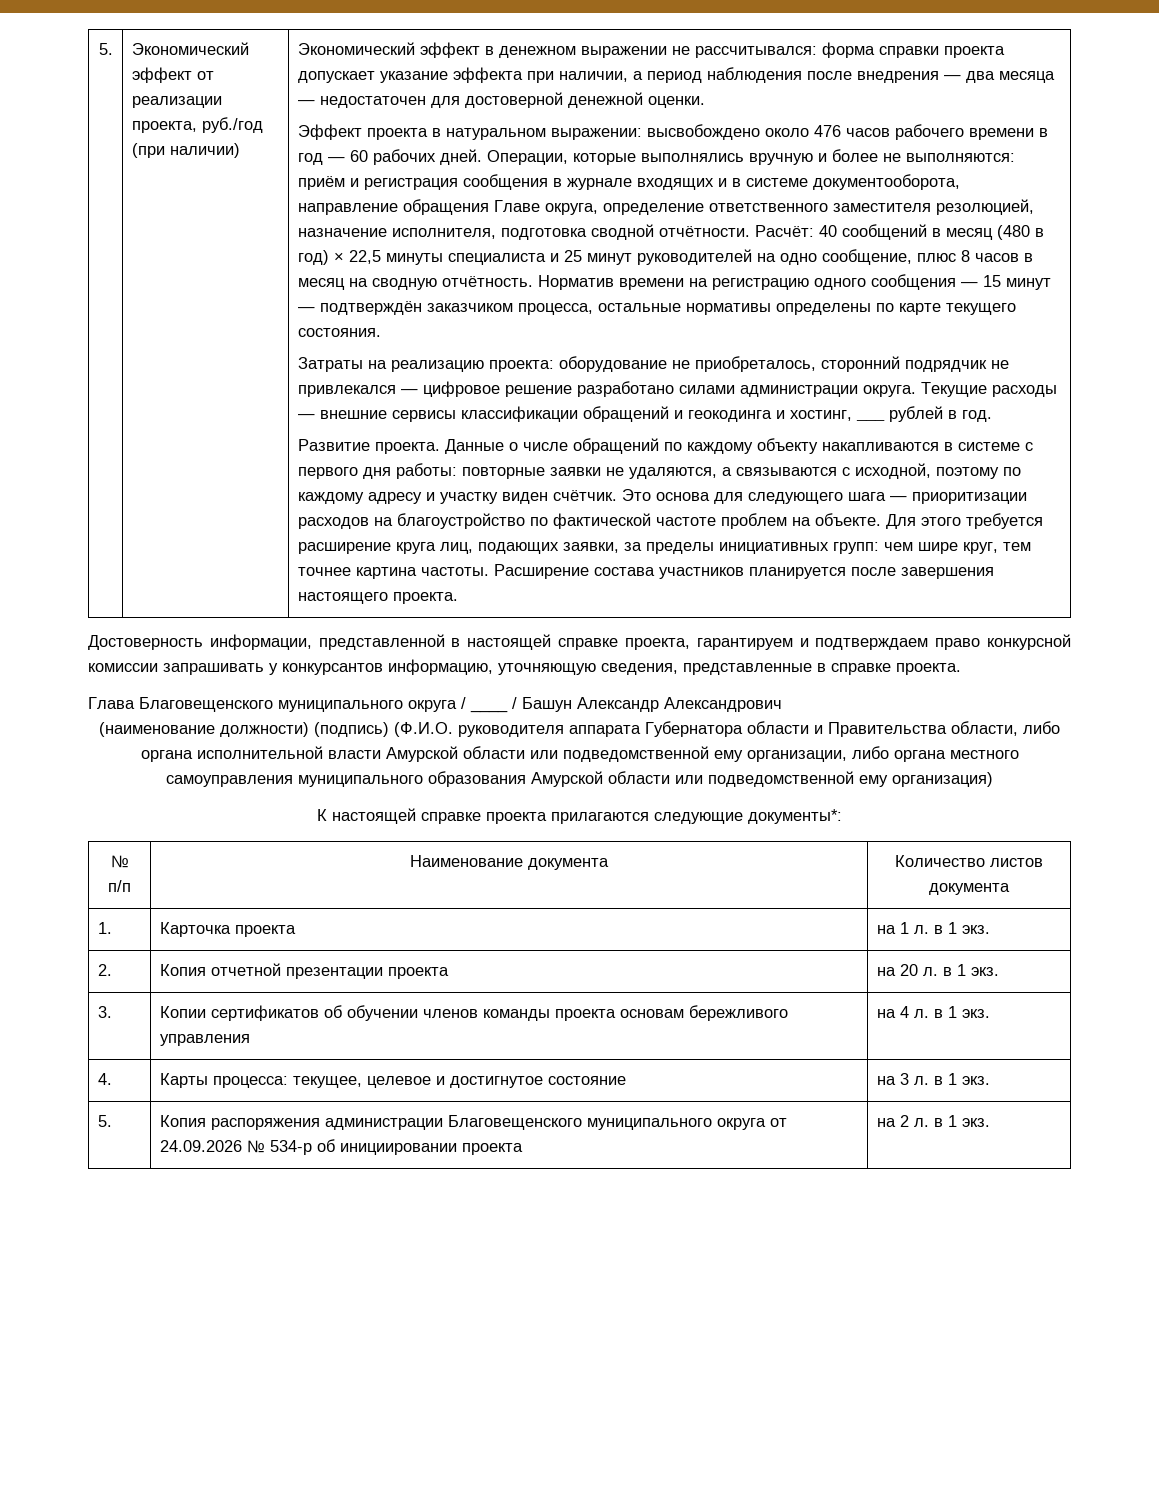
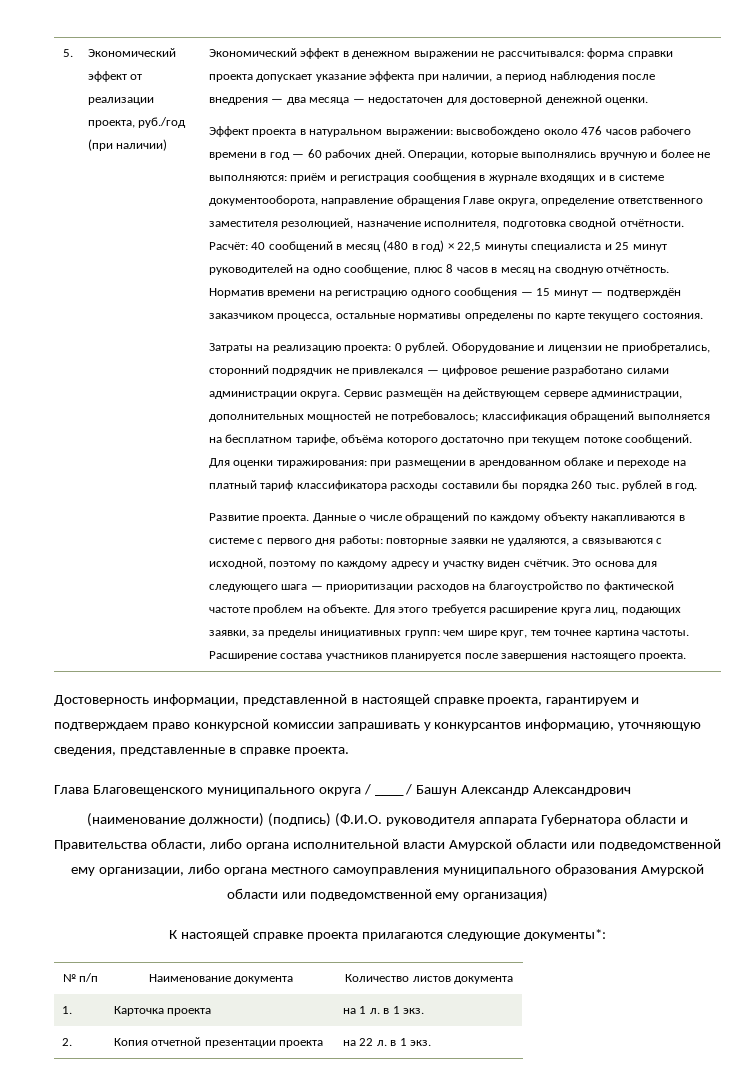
- Затраты на реализацию проекта: оборудование не приобреталось, сторонний подрядчик не привлекался — цифровое решение разработано силами администрации округа.
+ Затраты на реализацию проекта: 0 рублей. Оборудование и лицензии не приобретались, сторонний подрядчик не привлекался — цифровое решение разработано силами администрации округа.
- Текущие расходы — внешние сервисы классификации обращений и геокодинга и хостинг, ___ рублей в год.
+ Сервис размещён на действующем сервере администрации, дополнительных мощностей не потребовалось; классификация обращений выполняется на бесплатном тарифе, объёма которого достаточно при текущем потоке сообщений. Для оценки тиражирования: при размещении в арендованном облаке и переходе на платный тариф классификатора расходы составили бы порядка 260 тыс. рублей в год.
- 2. | Копия отчетной презентации проекта | на 20 л. в 1 экз.
- 3. | Копии сертификатов об обучении членов команды проекта основам бережливого управления | на 4 л. в 1 экз.
- 4. | Карты процесса: текущее, целевое и достигнутое состояние | на 3 л. в 1 экз.
- 5. | Копия распоряжения администрации Благовещенского муниципального округа от 24.09.2026 № 534-р об инициировании проекта | на 2 л. в 1 экз.
+ 2. | Копия отчетной презентации проекта | на 22 л. в 1 экз.

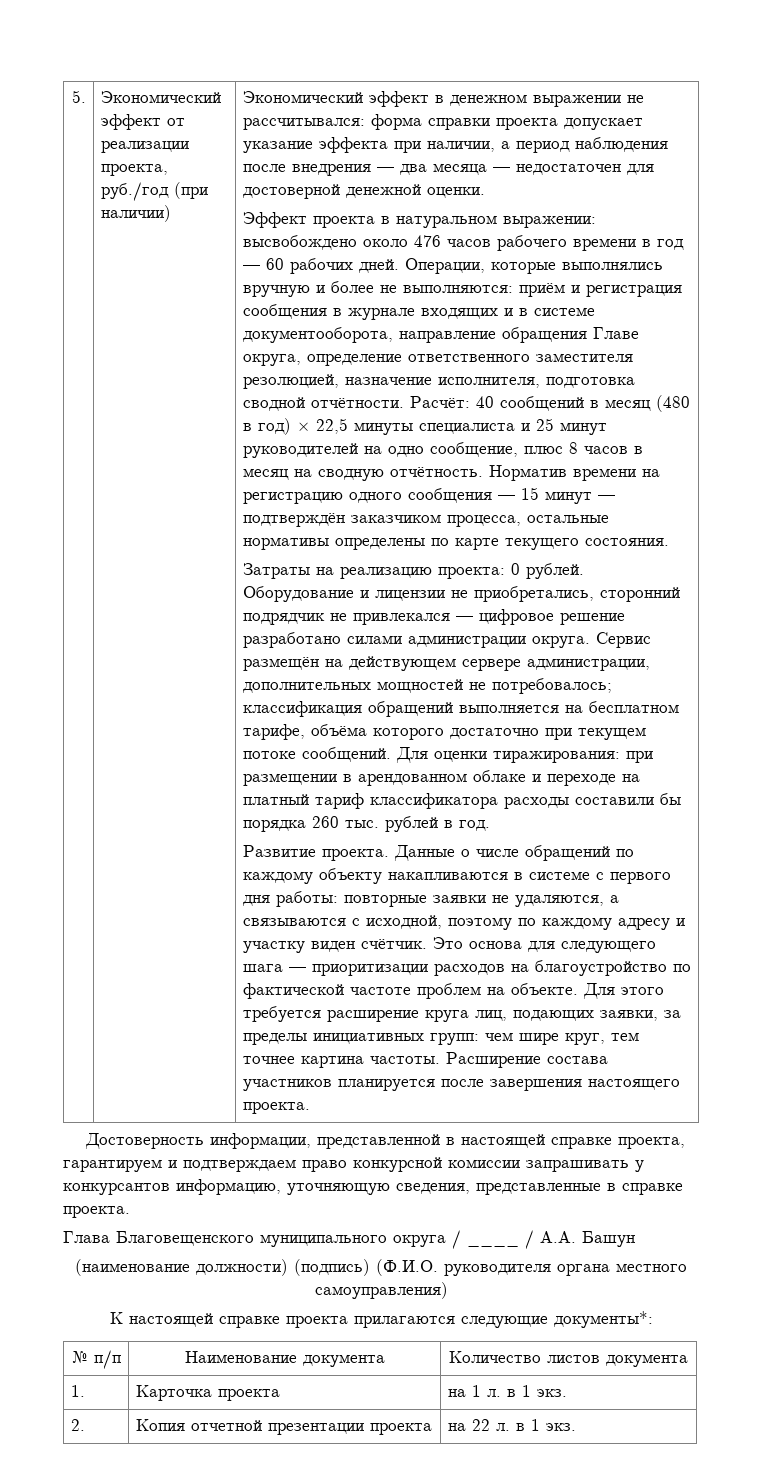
- Глава Благовещенского муниципального округа / ____ / Башун Александр Александрович
+ Глава Благовещенского муниципального округа / ____ / А.А. Башун
- (наименование должности) (подпись) (Ф.И.О. руководителя аппарата Губернатора области и Правительства области, либо органа исполнительной власти Амурской области или подведомственной ему организации, либо органа местного самоуправления муниципального образования Амурской области или подведомственной ему организация)
+ (наименование должности) (подпись) (Ф.И.О. руководителя органа местного самоуправления)

